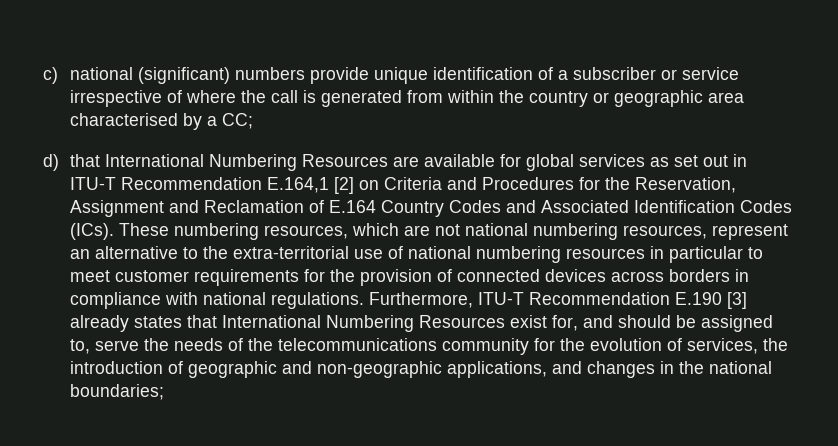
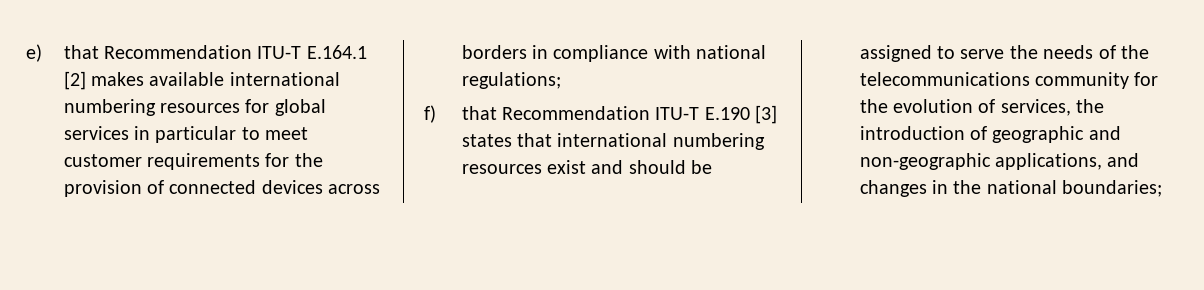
- c) national (significant) numbers provide unique identification of a subscriber or service irrespective of where the call is generated from within the country or geographic area characterised by a CC;
- d) that International Numbering Resources are available for global services as set out in ITU-T Recommendation E.164,1 [2] on Criteria and Procedures for the Reservation, Assignment and Reclamation of E.164 Country Codes and Associated Identification Codes (ICs). These numbering resources, which are not national numbering resources, represent an alternative to the extra-territorial use of national numbering resources in particular to meet customer requirements for the provision of connected devices across borders in compliance with national regulations. Furthermore, ITU-T Recommendation E.190 [3] already states that International Numbering Resources exist for, and should be assigned to, serve the needs of the telecommunications community for the evolution of services, the introduction of geographic and non-geographic applications, and changes in the national boundaries;
+ e) that Recommendation ITU-T E.164.1 [2] makes available international numbering resources for global services in particular to meet customer requirements for the provision of connected devices across borders in compliance with national regulations;
+ f) that Recommendation ITU-T E.190 [3] states that international numbering resources exist and should be assigned to serve the needs of the telecommunications community for the evolution of services, the introduction of geographic and non-geographic applications, and changes in the national boundaries;

